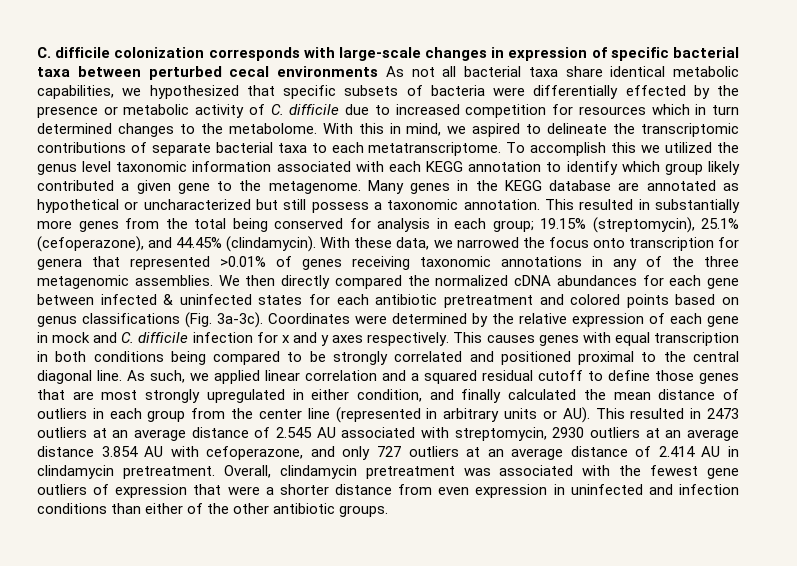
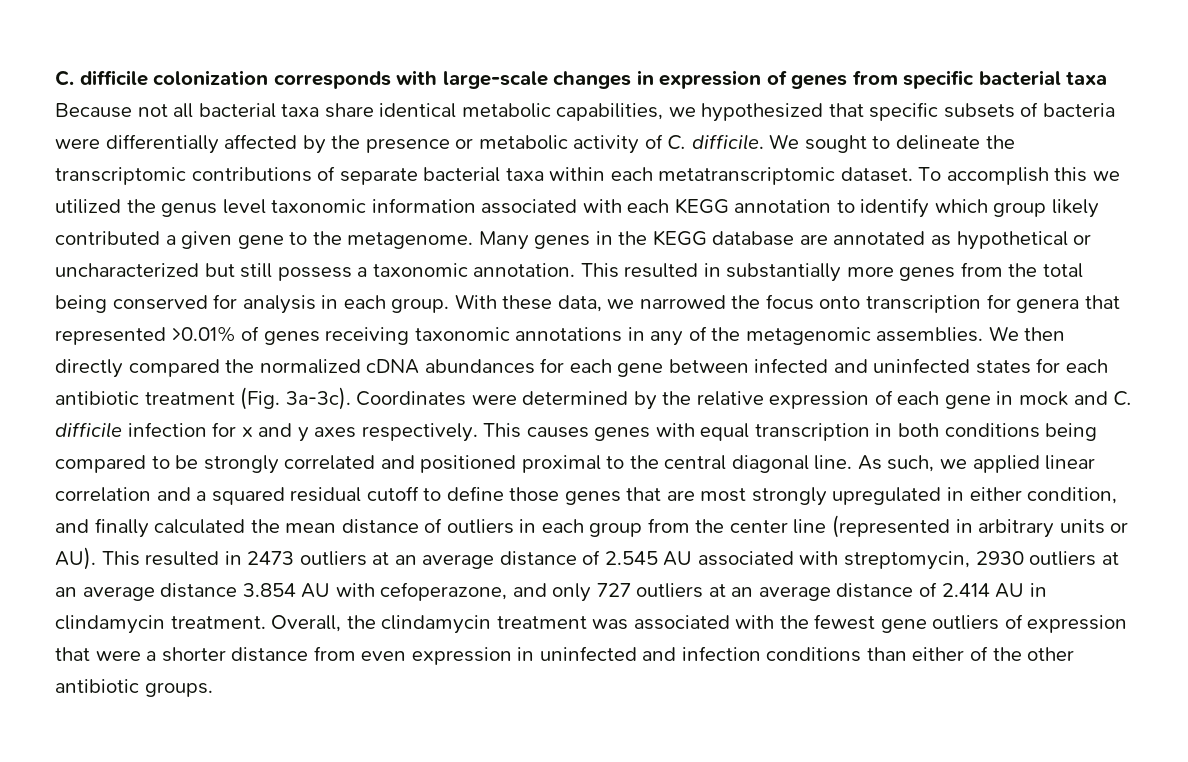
- C. difficile colonization corresponds with large-scale changes in expression of specific bacterial taxa between perturbed cecal environments As not all bacterial taxa share identical metabolic capabilities, we hypothesized that specific subsets of bacteria were differentially effected by the presence or metabolic activity of C. difficile due to increased competition for resources which in turn determined changes to the metabolome. With this in mind, we aspired to delineate the transcriptomic contributions of separate bacterial taxa to each metatranscriptome.
+ C. difficile colonization corresponds with large-scale changes in expression of genes from specific bacterial taxa Because not all bacterial taxa share identical metabolic capabilities, we hypothesized that specific subsets of bacteria were differentially affected by the presence or metabolic activity of C. difficile. We sought to delineate the transcriptomic contributions of separate bacterial taxa within each metatranscriptomic dataset.
- This resulted in substantially more genes from the total being conserved for analysis in each group; 19.15% (streptomycin), 25.1% (cefoperazone), and 44.45% (clindamycin).
+ This resulted in substantially more genes from the total being conserved for analysis in each group.
- With these data, we narrowed the focus onto transcription for genera that represented >0.01% of genes receiving taxonomic annotations in any of the three metagenomic assemblies.
+ With these data, we narrowed the focus onto transcription for genera that represented >0.01% of genes receiving taxonomic annotations in any of the metagenomic assemblies.
- We then directly compared the normalized cDNA abundances for each gene between infected & uninfected states for each antibiotic pretreatment and colored points based on genus classifications (Fig. 3a-3c).
+ We then directly compared the normalized cDNA abundances for each gene between infected and uninfected states for each antibiotic treatment (Fig. 3a-3c).
- As such, we applied linear correlation and a squared residual cutoff to define those genes that are most strongly upregulated in either condition, and finally calculated the mean distance of outliers in each group from the center line (represented in arbitrary units or AU). This resulted in 2473 outliers at an average distance of 2.545 AU associated with streptomycin, 2930 outliers at an average distance 3.854 AU with cefoperazone, and only 727 outliers at an average distance of 2.414 AU in clindamycin pretreatment. Overall, clindamycin pretreatment was associated with the fewest gene outliers of expression that were a shorter distance from even expression in uninfected and infection conditions than either of the other antibiotic groups.
+ As such, we applied linear correlation and a squared residual cutoff to define those genes that are most strongly upregulated in either condition, and finally calculated the mean distance of outliers in each group from the center line (represented in arbitrary units or AU). This resulted in 2473 outliers at an average distance of 2.545 AU associated with streptomycin, 2930 outliers at an average distance 3.854 AU with cefoperazone, and only 727 outliers at an average distance of 2.414 AU in clindamycin treatment. Overall, the clindamycin treatment was associated with the fewest gene outliers of expression that were a shorter distance from even expression in uninfected and infection conditions than either of the other antibiotic groups.

